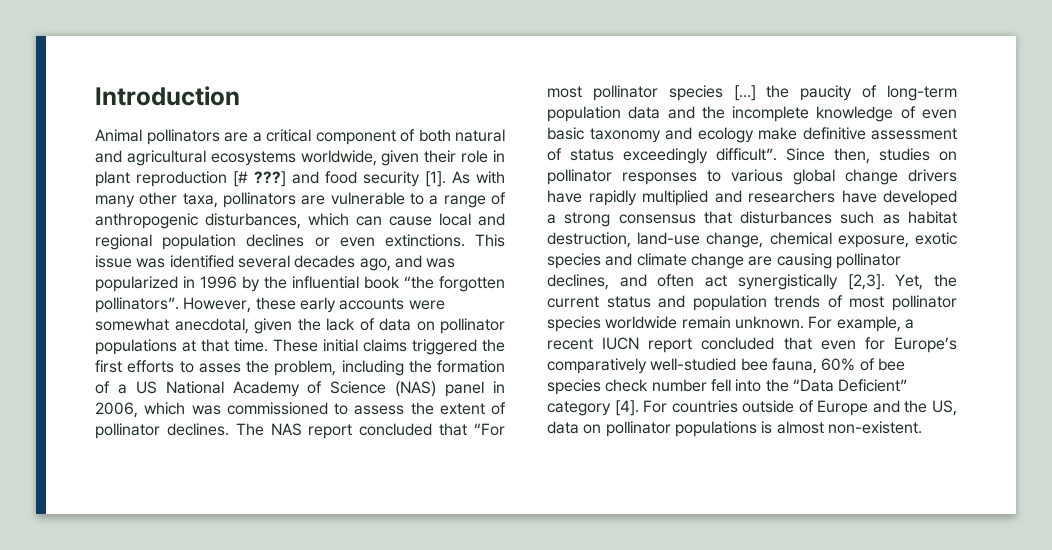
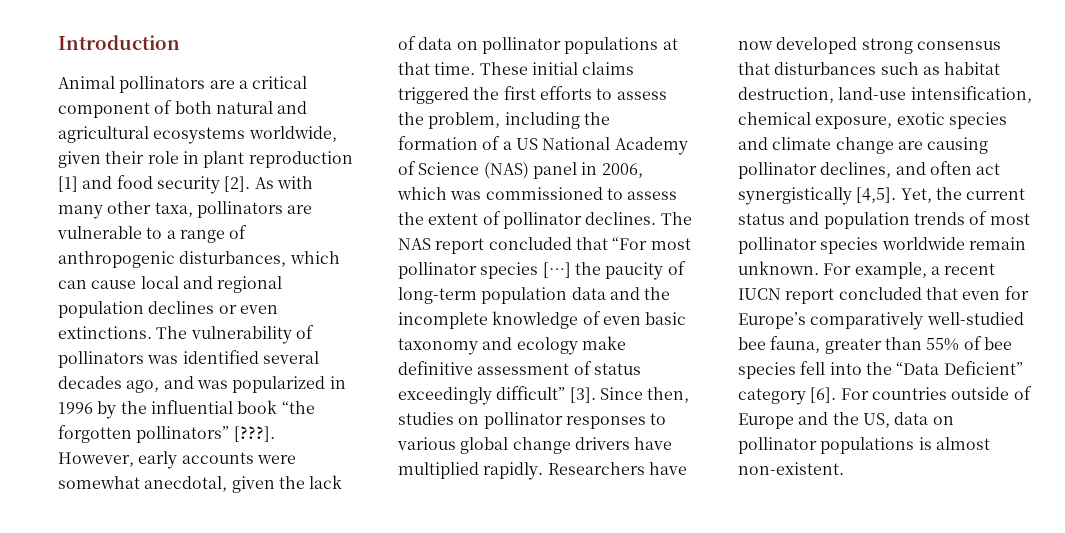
- Animal pollinators are a critical component of both natural and agricultural ecosystems worldwide, given their role in plant reproduction [# ???] and food security [1].
+ Animal pollinators are a critical component of both natural and agricultural ecosystems worldwide, given their role in plant reproduction [1] and food security [2].
- This issue was identified several decades ago, and was popularized in 1996 by the influential book “the forgotten pollinators”. However, these early accounts were somewhat anecdotal, given the lack of data on pollinator populations at that time.
+ The vulnerability of pollinators was identified several decades ago, and was popularized in 1996 by the influential book “the forgotten pollinators” [???]. However, early accounts were somewhat anecdotal, given the lack of data on pollinator populations at that time.
- These initial claims triggered the first efforts to asses the problem, including the formation of a US National Academy of Science (NAS) panel in 2006, which was commissioned to assess the extent of pollinator declines.
+ These initial claims triggered the first efforts to assess the problem, including the formation of a US National Academy of Science (NAS) panel in 2006, which was commissioned to assess the extent of pollinator declines.
- The NAS report concluded that “For most pollinator species […] the paucity of long-term population data and the incomplete knowledge of even basic taxonomy and ecology make definitive assessment of status exceedingly difficult”.
+ The NAS report concluded that “For most pollinator species […] the paucity of long-term population data and the incomplete knowledge of even basic taxonomy and ecology make definitive assessment of status exceedingly difficult” [3].
- Since then, studies on pollinator responses to various global change drivers have rapidly multiplied and researchers have developed a strong consensus that disturbances such as habitat destruction, land-use change, chemical exposure, exotic species and climate change are causing pollinator declines, and often act synergistically [2,3].
+ Since then, studies on pollinator responses to various global change drivers have multiplied rapidly. Researchers have now developed strong consensus that disturbances such as habitat destruction, land-use intensification, chemical exposure, exotic species and climate change are causing pollinator declines, and often act synergistically [4,5].
- For example, a recent IUCN report concluded that even for Europe’s comparatively well-studied bee fauna, 60% of bee species check number fell into the “Data Deficient” category [4].
+ For example, a recent IUCN report concluded that even for Europe’s comparatively well-studied bee fauna, greater than 55% of bee species fell into the “Data Deficient” category [6].

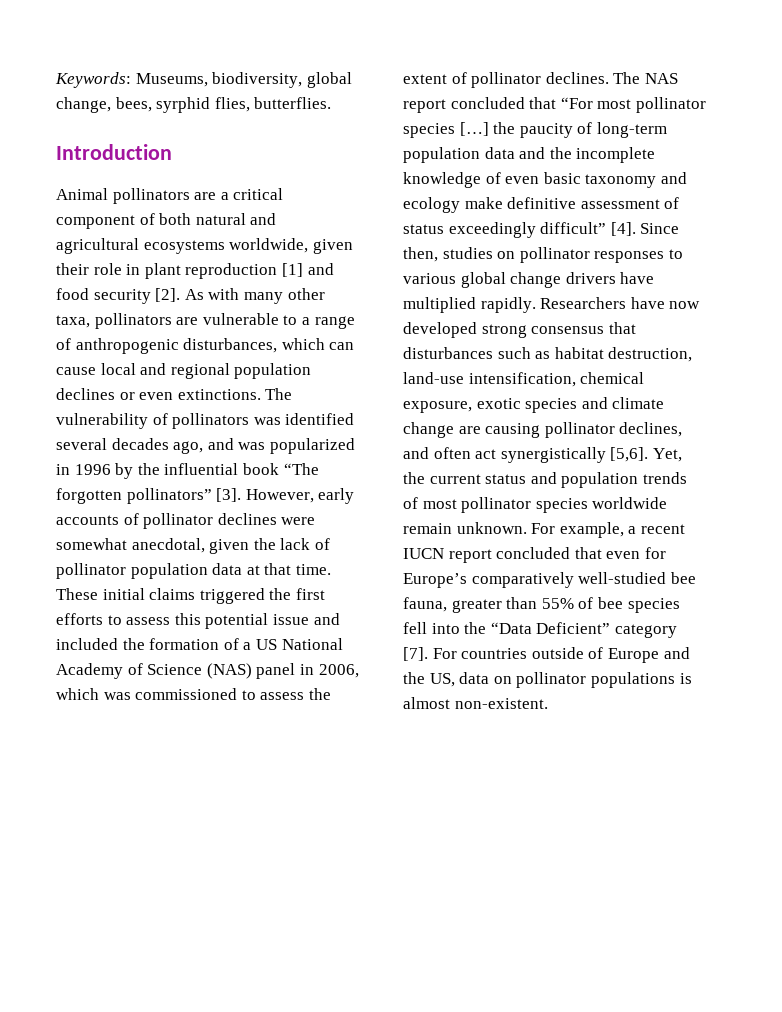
+ Keywords: Museums, biodiversity, global change, bees, syrphid flies, butterflies.
- The vulnerability of pollinators was identified several decades ago, and was popularized in 1996 by the influential book “the forgotten pollinators” [???].
+ The vulnerability of pollinators was identified several decades ago, and was popularized in 1996 by the influential book “The forgotten pollinators” [3].
- However, early accounts were somewhat anecdotal, given the lack of data on pollinator populations at that time.
+ However, early accounts of pollinator declines were somewhat anecdotal, given the lack of pollinator population data at that time.
- These initial claims triggered the first efforts to assess the problem, including the formation of a US National Academy of Science (NAS) panel in 2006, which was commissioned to assess the extent of pollinator declines.
+ These initial claims triggered the first efforts to assess this potential issue and included the formation of a US National Academy of Science (NAS) panel in 2006, which was commissioned to assess the extent of pollinator declines.
- The NAS report concluded that “For most pollinator species […] the paucity of long-term population data and the incomplete knowledge of even basic taxonomy and ecology make definitive assessment of status exceedingly difficult” [3].
+ The NAS report concluded that “For most pollinator species […] the paucity of long-term population data and the incomplete knowledge of even basic taxonomy and ecology make definitive assessment of status exceedingly difficult” [4].
- Researchers have now developed strong consensus that disturbances such as habitat destruction, land-use intensification, chemical exposure, exotic species and climate change are causing pollinator declines, and often act synergistically [4,5].
+ Researchers have now developed strong consensus that disturbances such as habitat destruction, land-use intensification, chemical exposure, exotic species and climate change are causing pollinator declines, and often act synergistically [5,6].
- For example, a recent IUCN report concluded that even for Europe’s comparatively well-studied bee fauna, greater than 55% of bee species fell into the “Data Deficient” category [6].
+ For example, a recent IUCN report concluded that even for Europe’s comparatively well-studied bee fauna, greater than 55% of bee species fell into the “Data Deficient” category [7].

